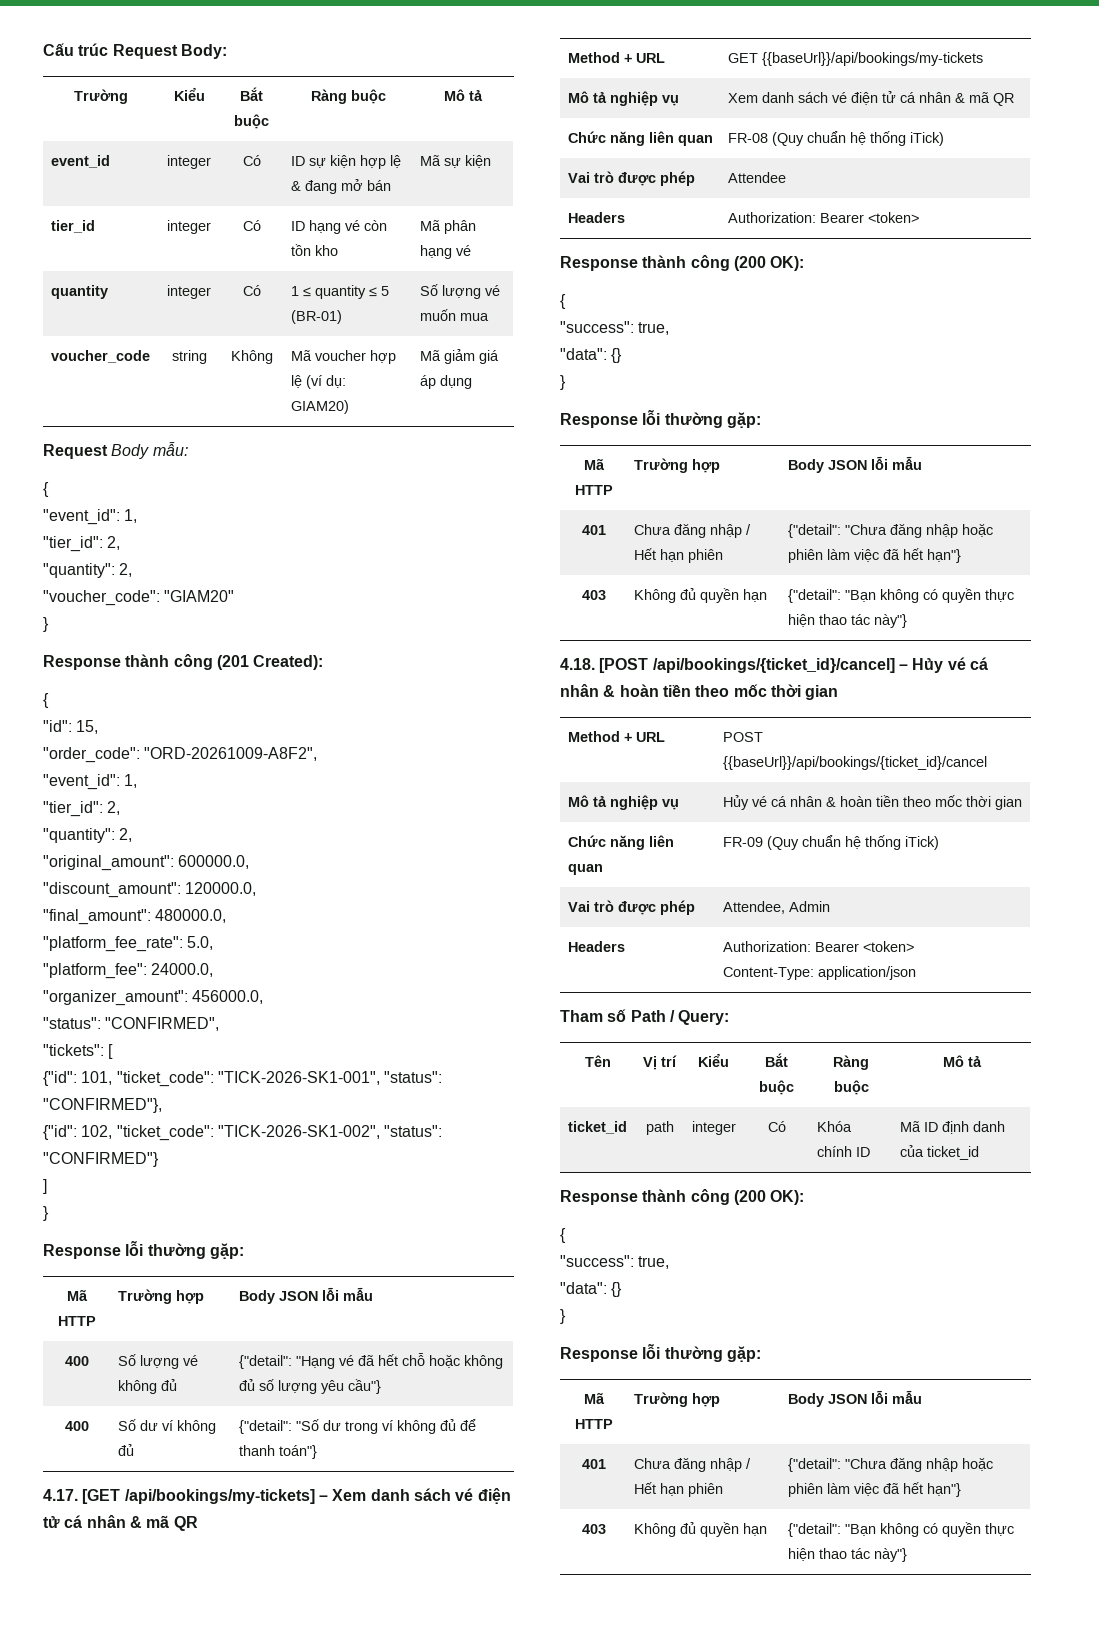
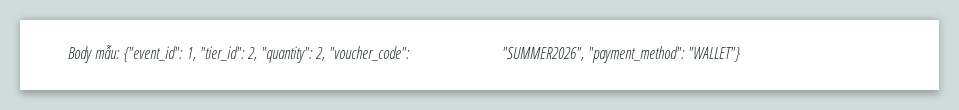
- Cấu trúc Request Body:
- Trường | Kiểu | Bắt buộc | Ràng buộc | Mô tả
- event_id | integer | Có | ID sự kiện hợp lệ & đang mở bán | Mã sự kiện
- tier_id | integer | Có | ID hạng vé còn tồn kho | Mã phân hạng vé
- quantity | integer | Có | 1 ≤ quantity ≤ 5 (BR-01) | Số lượng vé muốn mua
- voucher_code | string | Không | Mã voucher hợp lệ (ví dụ: GIAM20) | Mã giảm giá áp dụng
- Request Body mẫu:
- {
- "event_id": 1,
- "tier_id": 2,
- "quantity": 2,
- "voucher_code": "GIAM20"
- }
- Response thành công (201 Created):
- {
- "id": 15,
- "order_code": "ORD-20261009-A8F2",
- "event_id": 1,
- "tier_id": 2,
- "quantity": 2,
- "original_amount": 600000.0,
- "discount_amount": 120000.0,
- "final_amount": 480000.0,
- "platform_fee_rate": 5.0,
- "platform_fee": 24000.0,
- "organizer_amount": 456000.0,
- "status": "CONFIRMED",
- "tickets": [
- {"id": 101, "ticket_code": "TICK-2026-SK1-001", "status": "CONFIRMED"},
- {"id": 102, "ticket_code": "TICK-2026-SK1-002", "status": "CONFIRMED"}
- ]
- }
- Response lỗi thường gặp:
- Mã HTTP | Trường hợp | Body JSON lỗi mẫu
- 400 | Số lượng vé không đủ | {"detail": "Hạng vé đã hết chỗ hoặc không đủ số lượng yêu cầu"}
- 400 | Số dư ví không đủ | {"detail": "Số dư trong ví không đủ để thanh toán"}
- 4.17. [GET /api/bookings/my-tickets] – Xem danh sách vé điện tử cá nhân & mã QR
- Method + URL | GET {{baseUrl}}/api/bookings/my-tickets
- Mô tả nghiệp vụ | Xem danh sách vé điện tử cá nhân & mã QR
- Chức năng liên quan | FR-08 (Quy chuẩn hệ thống iTick)
- Vai trò được phép | Attendee
- Headers | Authorization: Bearer <token>
- Response thành công (200 OK):
- {
- "success": true,
- "data": {}
- }
- Response lỗi thường gặp:
- Mã HTTP | Trường hợp | Body JSON lỗi mẫu
- 401 | Chưa đăng nhập / Hết hạn phiên | {"detail": "Chưa đăng nhập hoặc phiên làm việc đã hết hạn"}
- 403 | Không đủ quyền hạn | {"detail": "Bạn không có quyền thực hiện thao tác này"}
- 4.18. [POST /api/bookings/{ticket_id}/cancel] – Hủy vé cá nhân & hoàn tiền theo mốc thời gian
- Method + URL | POST {{baseUrl}}/api/bookings/{ticket_id}/cancel
- Mô tả nghiệp vụ | Hủy vé cá nhân & hoàn tiền theo mốc thời gian
- Chức năng liên quan | FR-09 (Quy chuẩn hệ thống iTick)
- Vai trò được phép | Attendee, Admin
- Headers | Authorization: Bearer <token>
- Content-Type: application/json
- Tham số Path / Query:
- Tên | Vị trí | Kiểu | Bắt buộc | Ràng buộc | Mô tả
- ticket_id | path | integer | Có | Khóa chính ID | Mã ID định danh của ticket_id
- Response thành công (200 OK):
- {
- "success": true,
- "data": {}
- }
- Response lỗi thường gặp:
- Mã HTTP | Trường hợp | Body JSON lỗi mẫu
- 401 | Chưa đăng nhập / Hết hạn phiên | {"detail": "Chưa đăng nhập hoặc phiên làm việc đã hết hạn"}
- 403 | Không đủ quyền hạn | {"detail": "Bạn không có quyền thực hiện thao tác này"}
+ Body mẫu: {"event_id": 1, "tier_id": 2, "quantity": 2, "voucher_code": "SUMMER2026", "payment_method": "WALLET"}

